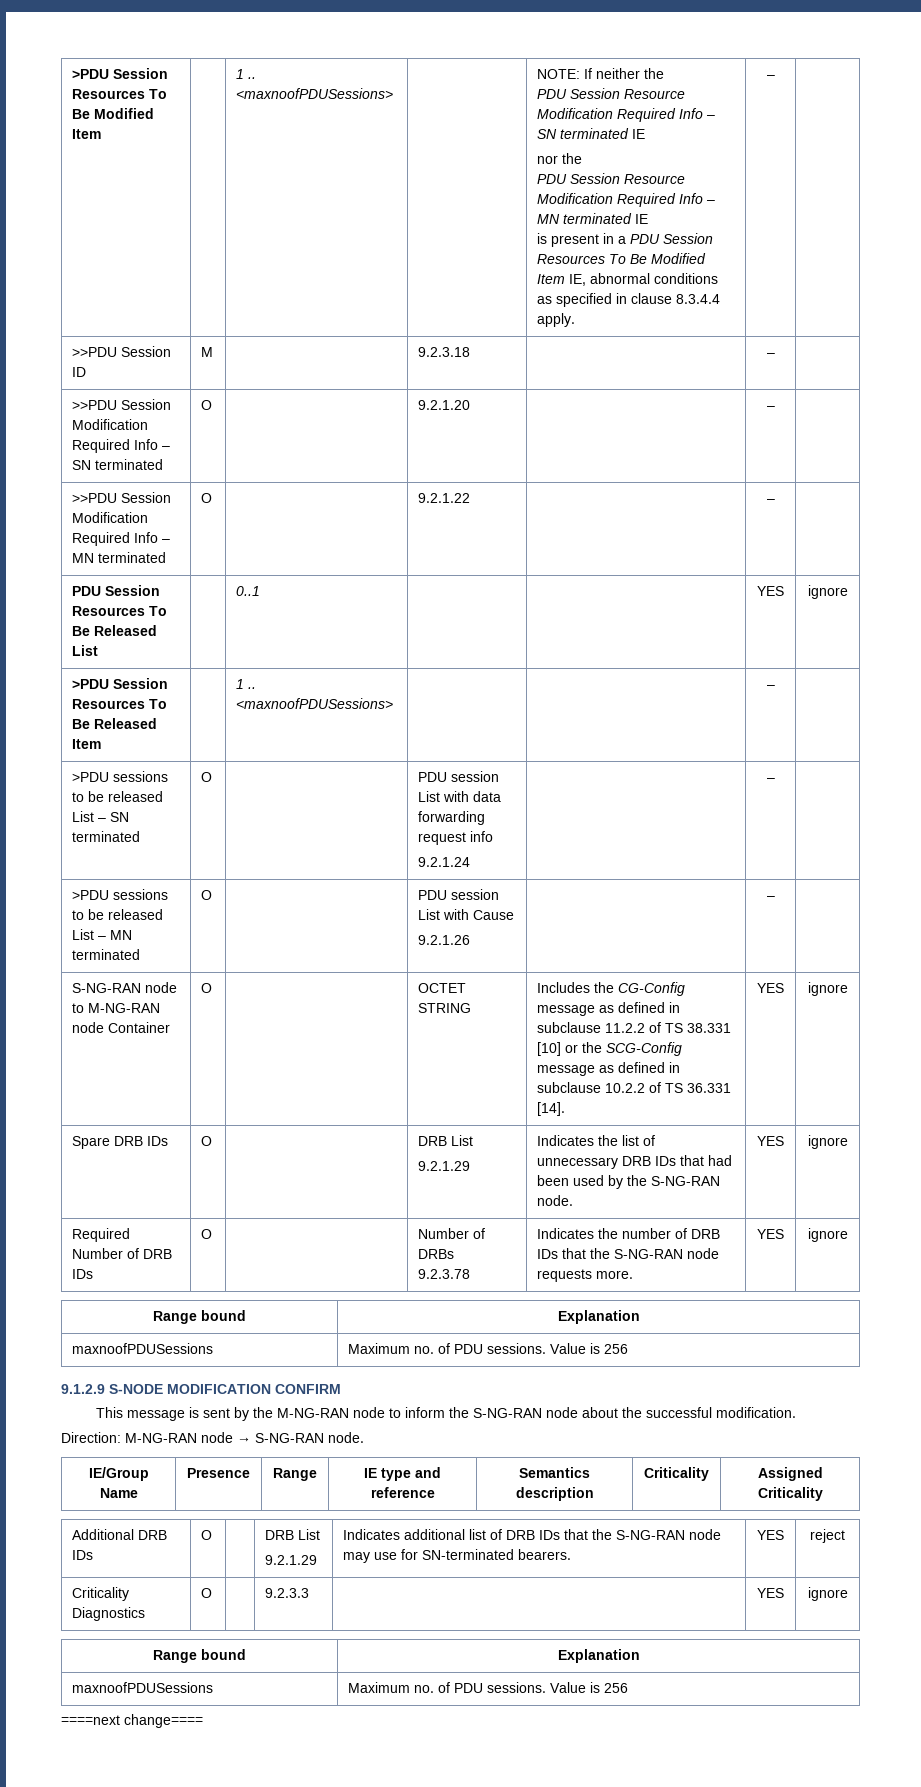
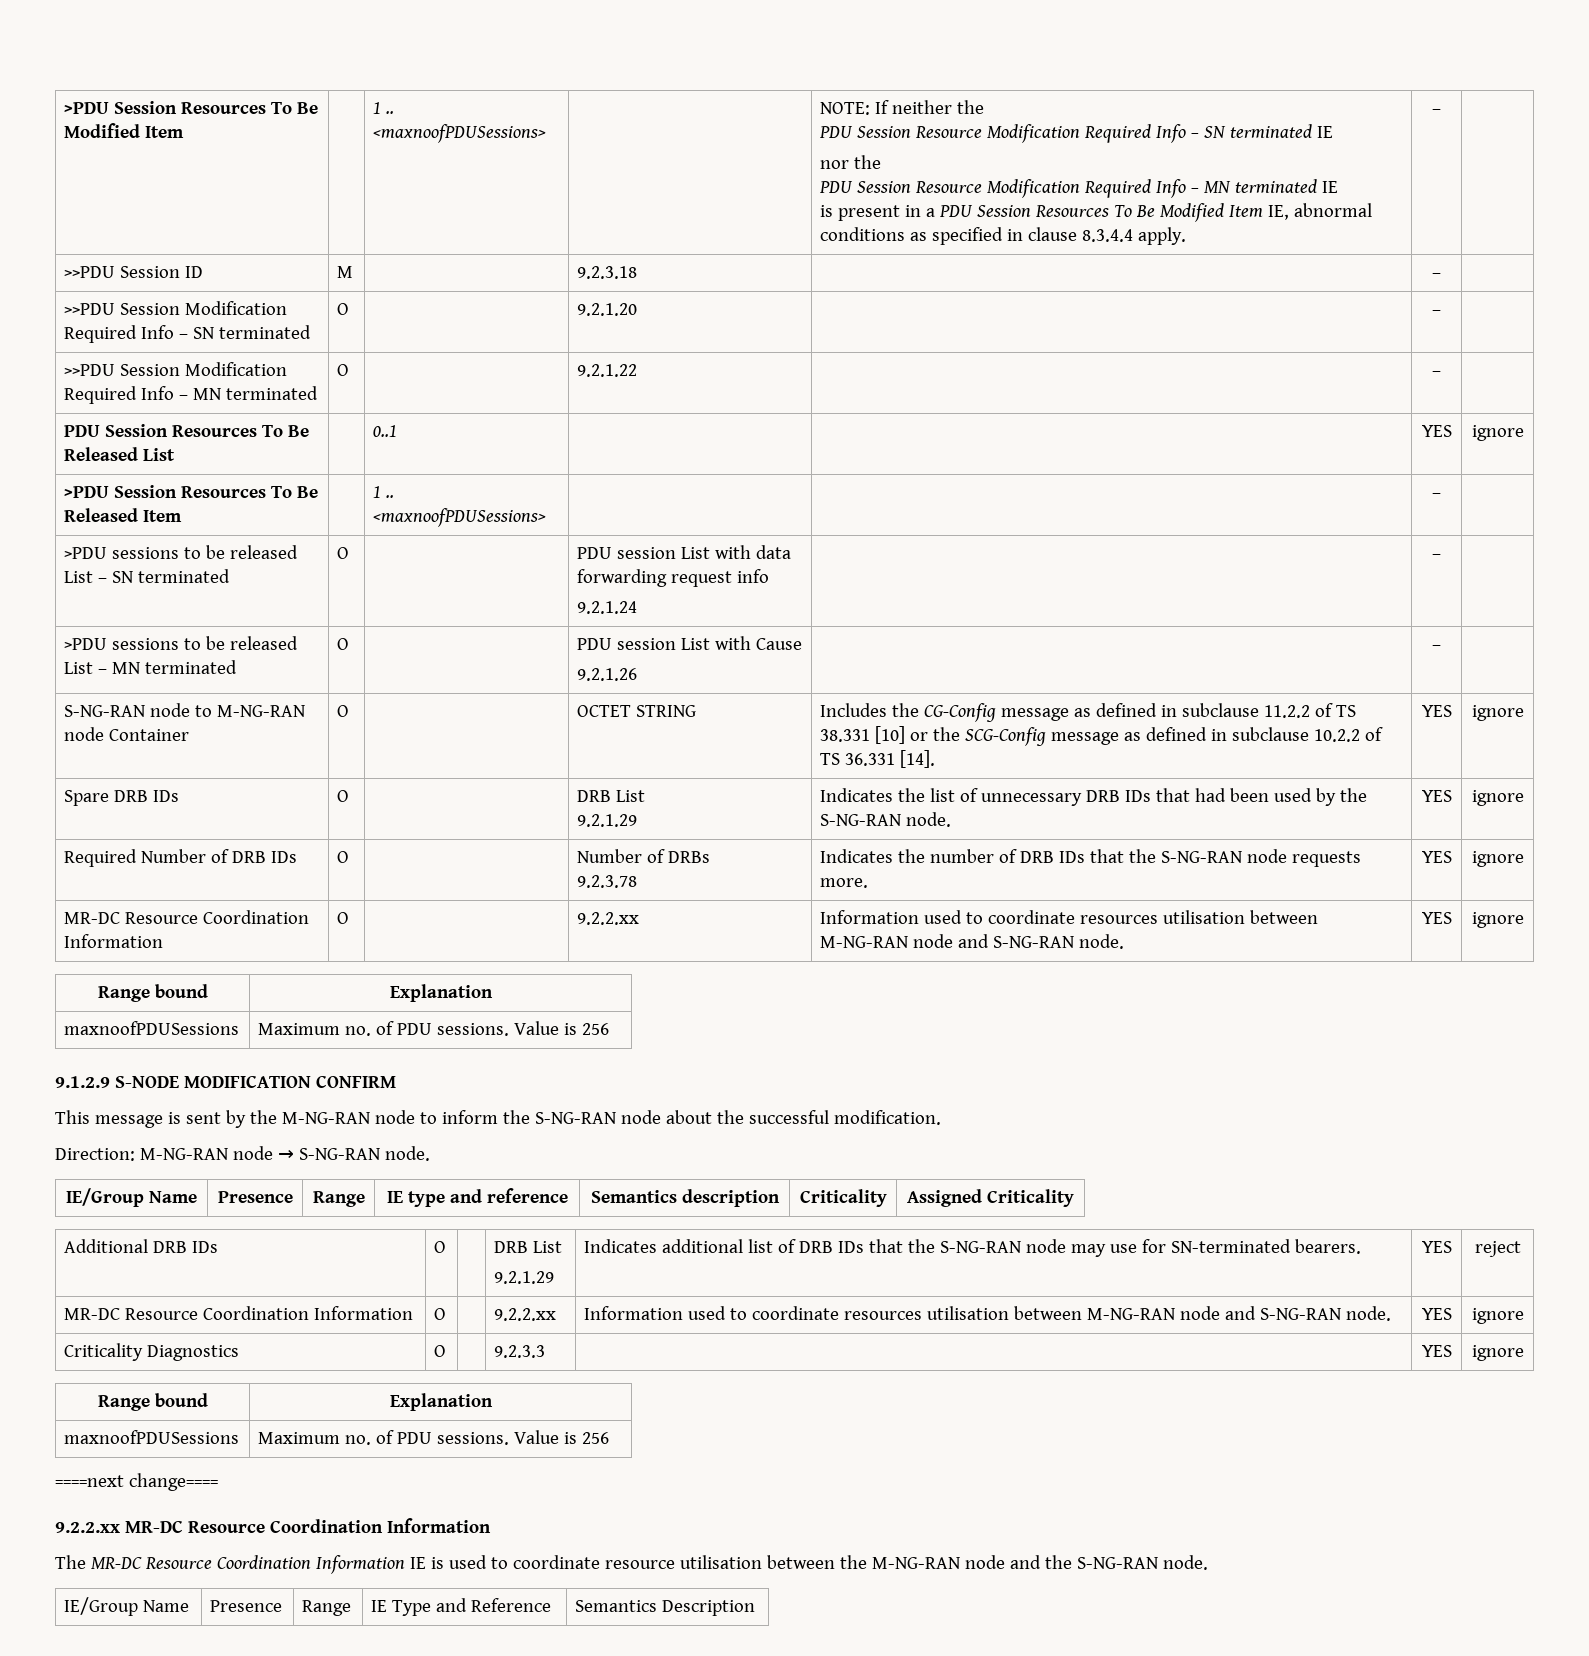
  Required Number of DRB IDs | O | | Number of DRBs
  9.2.3.78 | Indicates the number of DRB IDs that the S-NG-RAN node requests more. | YES | ignore
+ MR-DC Resource Coordination Information | O | | 9.2.2.xx | Information used to coordinate resources utilisation between M-NG-RAN node and S-NG-RAN node. | YES | ignore
  Additional DRB IDs | O | | DRB List
  9.2.1.29 | Indicates additional list of DRB IDs that the S-NG-RAN node may use for SN-terminated bearers. | YES | reject
+ MR-DC Resource Coordination Information | O | | 9.2.2.xx | Information used to coordinate resources utilisation between M-NG-RAN node and S-NG-RAN node. | YES | ignore
+ 9.2.2.xx MR-DC Resource Coordination Information
+ The MR-DC Resource Coordination Information IE is used to coordinate resource utilisation between the M-NG-RAN node and the S-NG-RAN node.
+ IE/Group Name | Presence | Range | IE Type and Reference | Semantics Description

